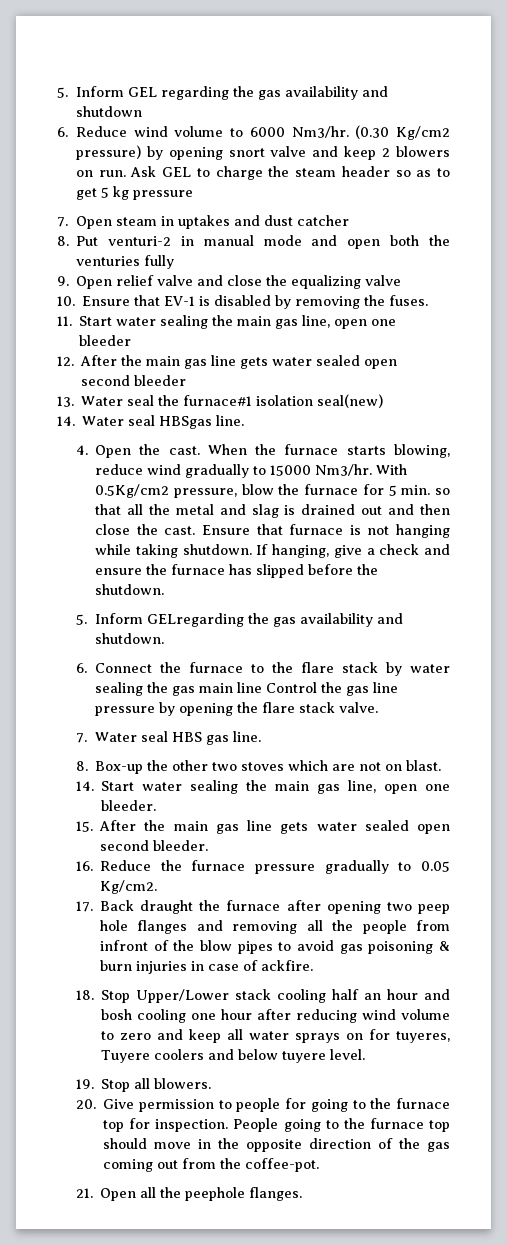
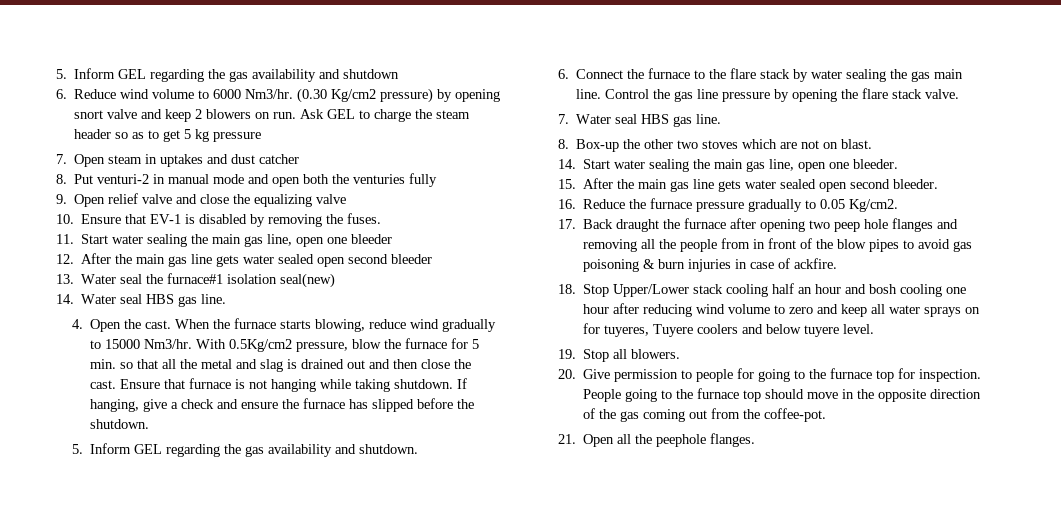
- 14. Water seal HBSgas line.
+ 14. Water seal HBS gas line.
- 5. Inform GELregarding the gas availability and shutdown.
+ 5. Inform GEL regarding the gas availability and shutdown.
- 6. Connect the furnace to the flare stack by water sealing the gas main line Control the gas line pressure by opening the flare stack valve.
+ 6. Connect the furnace to the flare stack by water sealing the gas main line. Control the gas line pressure by opening the flare stack valve.
- 17. Back draught the furnace after opening two peep hole flanges and removing all the people from infront of the blow pipes to avoid gas poisoning & burn injuries in case of ackfire.
+ 17. Back draught the furnace after opening two peep hole flanges and removing all the people from in front of the blow pipes to avoid gas poisoning & burn injuries in case of ackfire.

